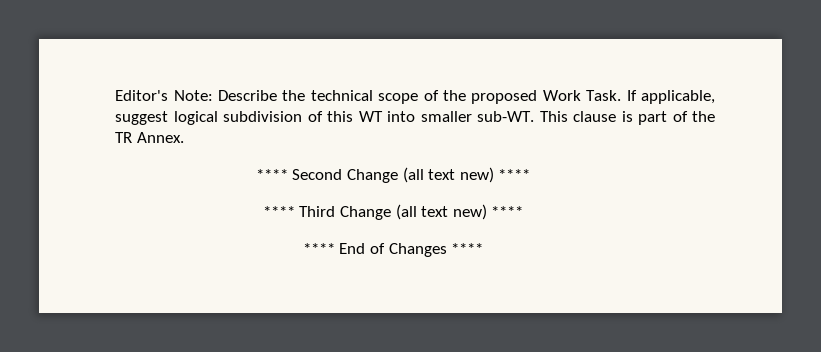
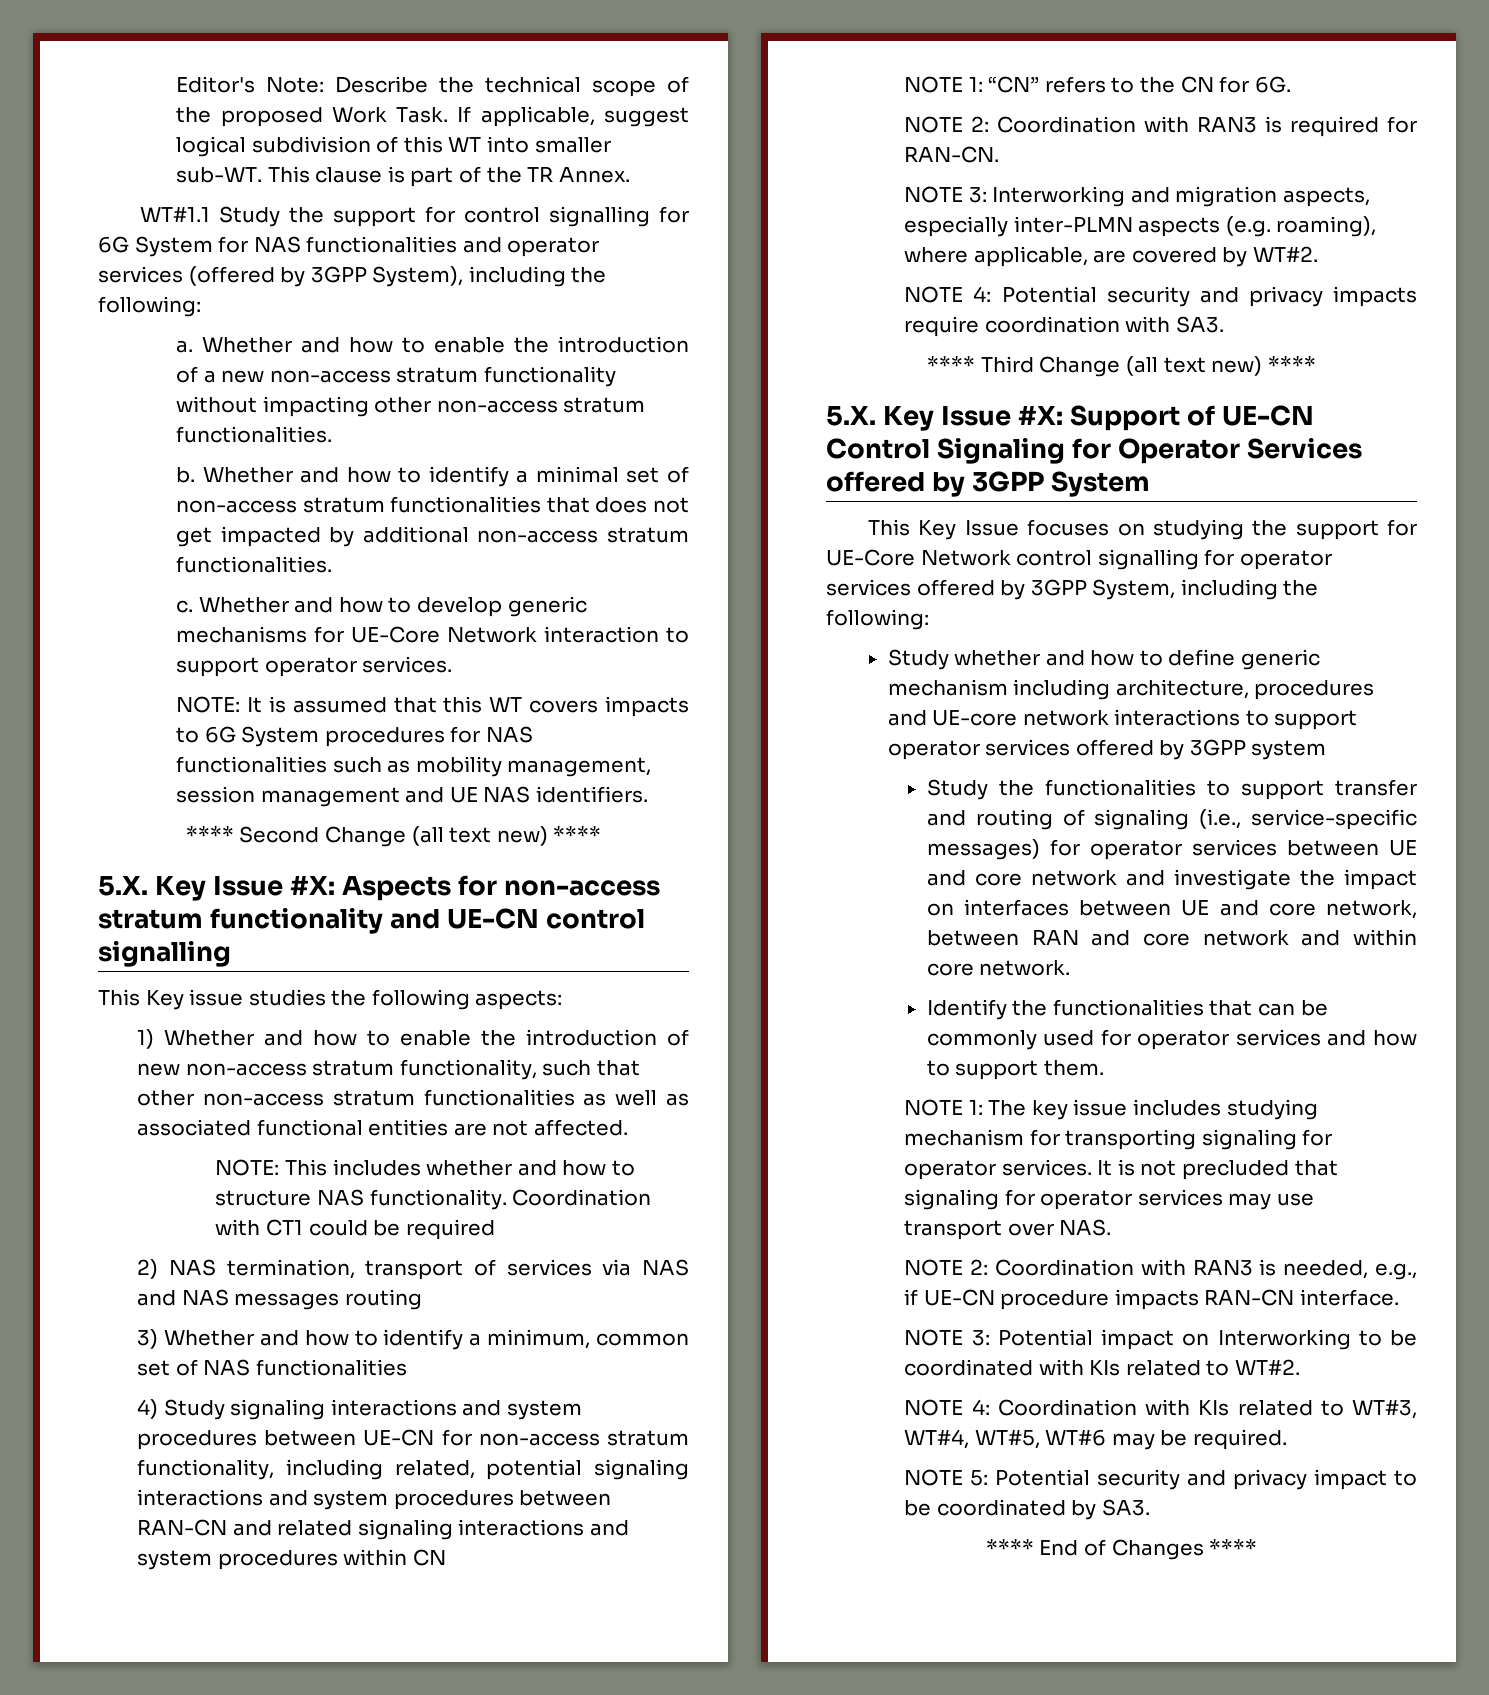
+ WT#1.1 Study the support for control signalling for 6G System for NAS functionalities and operator services (offered by 3GPP System), including the following:
+ a. Whether and how to enable the introduction of a new non-access stratum functionality without impacting other non-access stratum functionalities.
+ b. Whether and how to identify a minimal set of non-access stratum functionalities that does not get impacted by additional non-access stratum functionalities.
+ c. Whether and how to develop generic mechanisms for UE-Core Network interaction to support operator services.
+ NOTE: It is assumed that this WT covers impacts to 6G System procedures for NAS functionalities such as mobility management, session management and UE NAS identifiers.
+ 5.X. Key Issue #X: Aspects for non-access stratum functionality and UE-CN control signalling
+ This Key issue studies the following aspects:
+ 1) Whether and how to enable the introduction of new non-access stratum functionality, such that other non-access stratum functionalities as well as associated functional entities are not affected.
+ NOTE: This includes whether and how to structure NAS functionality. Coordination with CT1 could be required
+ 2) NAS termination, transport of services via NAS and NAS messages routing
+ 3) Whether and how to identify a minimum, common set of NAS functionalities
+ 4) Study signaling interactions and system procedures between UE-CN for non-access stratum functionality, including related, potential signaling interactions and system procedures between RAN-CN and related signaling interactions and system procedures within CN
+ NOTE 1: “CN” refers to the CN for 6G.
+ NOTE 2: Coordination with RAN3 is required for RAN-CN.
+ NOTE 3: Interworking and migration aspects, especially inter-PLMN aspects (e.g. roaming), where applicable, are covered by WT#2.
+ NOTE 4: Potential security and privacy impacts require coordination with SA3.
+ 5.X. Key Issue #X: Support of UE-CN Control Signaling for Operator Services offered by 3GPP System
+ This Key Issue focuses on studying the support for UE-Core Network control signalling for operator services offered by 3GPP System, including the following:
+ Study whether and how to define generic mechanism including architecture, procedures and UE-core network interactions to support operator services offered by 3GPP system
+ Study the functionalities to support transfer and routing of signaling (i.e., service-specific messages) for operator services between UE and core network and investigate the impact on interfaces between UE and core network, between RAN and core network and within core network.
+ Identify the functionalities that can be commonly used for operator services and how to support them.
+ NOTE 1: The key issue includes studying mechanism for transporting signaling for operator services. It is not precluded that signaling for operator services may use transport over NAS.
+ NOTE 2: Coordination with RAN3 is needed, e.g., if UE-CN procedure impacts RAN-CN interface.
+ NOTE 3: Potential impact on Interworking to be coordinated with KIs related to WT#2.
+ NOTE 4: Coordination with KIs related to WT#3, WT#4, WT#5, WT#6 may be required.
+ NOTE 5: Potential security and privacy impact to be coordinated by SA3.

